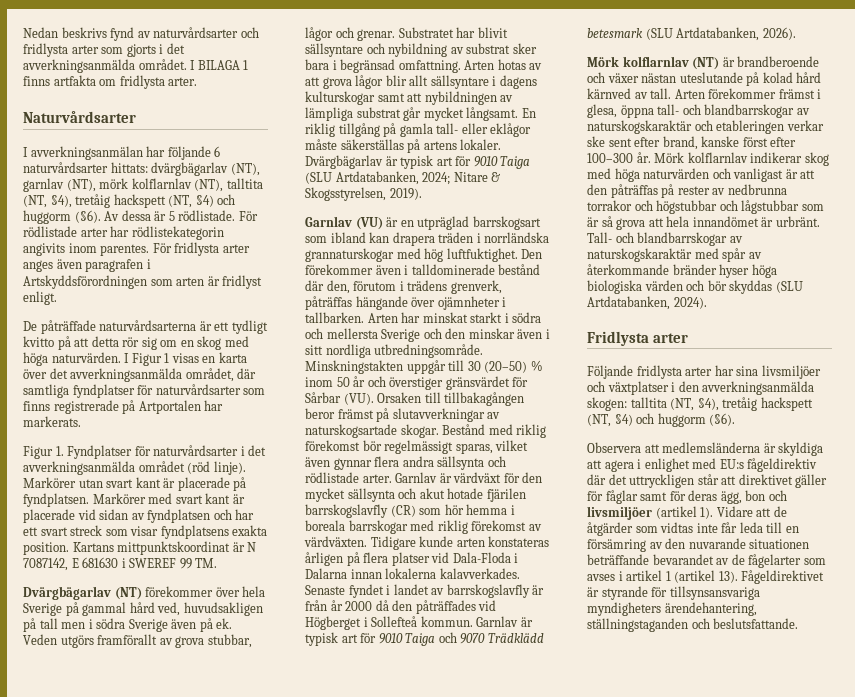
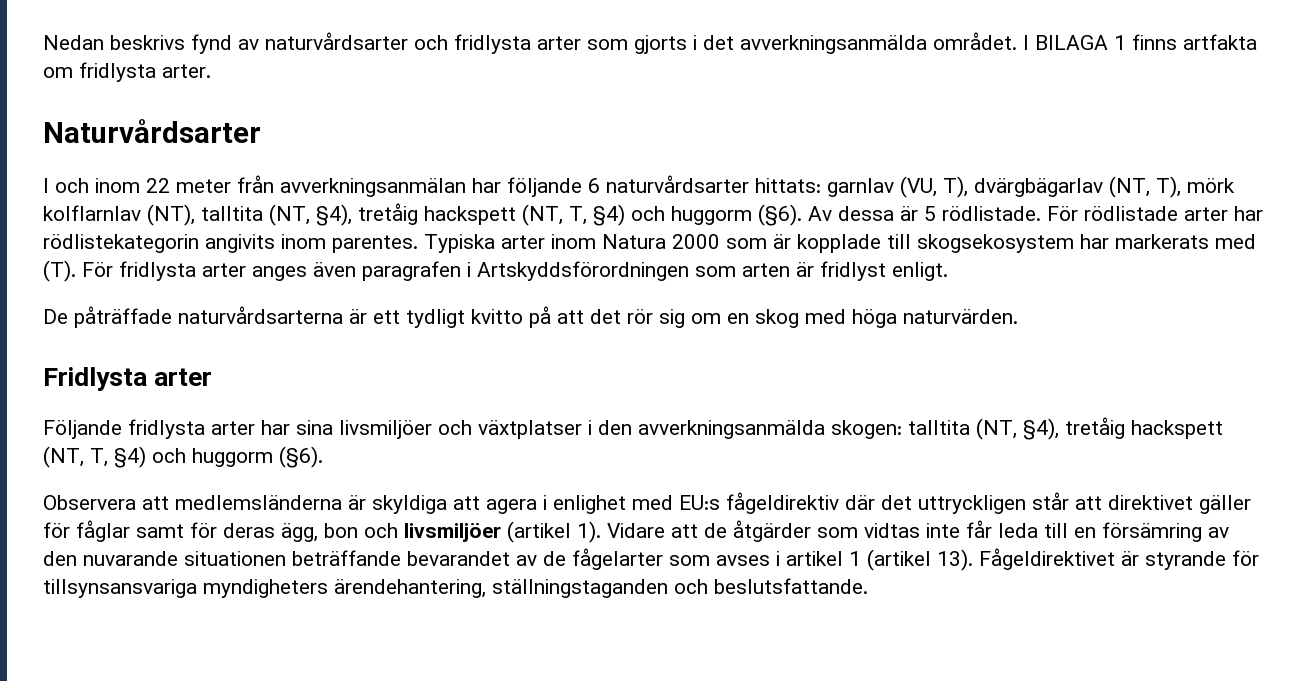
- I avverkningsanmälan har följande 6 naturvårdsarter hittats: dvärgbägarlav (NT), garnlav (NT), mörk kolflarnlav (NT), talltita (NT, §4), tretåig hackspett (NT, §4) och huggorm (§6).
+ I och inom 22 meter från avverkningsanmälan har följande 6 naturvårdsarter hittats: garnlav (VU, T), dvärgbägarlav (NT, T), mörk kolflarnlav (NT), talltita (NT, §4), tretåig hackspett (NT, T, §4) och huggorm (§6).
- För fridlysta arter anges även paragrafen i Artskyddsförordningen som arten är fridlyst enligt.
+ Typiska arter inom Natura 2000 som är kopplade till skogsekosystem har markerats med (T). För fridlysta arter anges även paragrafen i Artskyddsförordningen som arten är fridlyst enligt.
- De påträffade naturvårdsarterna är ett tydligt kvitto på att detta rör sig om en skog med höga naturvärden. I Figur 1 visas en karta över det avverkningsanmälda området, där samtliga fyndplatser för naturvårdsarter som finns registrerade på Artportalen har markerats.
- Figur 1. Fyndplatser för naturvårdsarter i det avverkningsanmälda området (röd linje). Markörer utan svart kant är placerade på fyndplatsen. Markörer med svart kant är placerade vid sidan av fyndplatsen och har ett svart streck som visar fyndplatsens exakta position. Kartans mittpunktskoordinat är N 7087142, E 681630 i SWEREF 99 TM.
- Dvärgbägarlav (NT) förekommer över hela Sverige på gammal hård ved, huvudsakligen på tall men i södra Sverige även på ek. Veden utgörs framförallt av grova stubbar, lågor och grenar. Substratet har blivit sällsyntare och nybildning av substrat sker bara i begränsad omfattning. Arten hotas av att grova lågor blir allt sällsyntare i dagens kulturskogar samt att nybildningen av lämpliga substrat går mycket långsamt. En riklig tillgång på gamla tall- eller eklågor måste säkerställas på artens lokaler. Dvärgbägarlav är typisk art för 9010 Taiga (SLU Artdatabanken, 2024; Nitare & Skogsstyrelsen, 2019).
- Garnlav (VU) är en utpräglad barrskogsart som ibland kan drapera träden i norrländska grannaturskogar med hög luftfuktighet. Den förekommer även i talldominerade bestånd där den, förutom i trädens grenverk, påträffas hängande över ojämnheter i tallbarken. Arten har minskat starkt i södra och mellersta Sverige och den minskar även i sitt nordliga utbredningsområde. Minskningstakten uppgår till 30 (20–50) % inom 50 år och överstiger gränsvärdet för Sårbar (VU). Orsaken till tillbakagången beror främst på slutavverkningar av naturskogsartade skogar. Bestånd med riklig förekomst bör regelmässigt sparas, vilket även gynnar flera andra sällsynta och rödlistade arter. Garnlav är värdväxt för den mycket sällsynta och akut hotade fjärilen barrskogslavfly (CR) som hör hemma i boreala barrskogar med riklig förekomst av värdväxten. Tidigare kunde arten konstateras årligen på flera platser vid Dala-Floda i Dalarna innan lokalerna kalavverkades. Senaste fyndet i landet av barrskogslavfly är från år 2000 då den påträffades vid Högberget i Sollefteå kommun. Garnlav är typisk art för 9010 Taiga och 9070 Trädklädd betesmark (SLU Artdatabanken, 2026).
- Mörk kolflarnlav (NT) är brandberoende och växer nästan uteslutande på kolad hård kärnved av tall. Arten förekommer främst i glesa, öppna tall- och blandbarrskogar av naturskogskaraktär och etableringen verkar ske sent efter brand, kanske först efter 100–300 år. Mörk kolflarnlav indikerar skog med höga naturvärden och vanligast är att den påträffas på rester av nedbrunna torrakor och högstubbar och lågstubbar som är så grova att hela innandömet är urbränt. Tall- och blandbarrskogar av naturskogskaraktär med spår av återkommande bränder hyser höga biologiska värden och bör skyddas (SLU Artdatabanken, 2024).
+ De påträffade naturvårdsarterna är ett tydligt kvitto på att det rör sig om en skog med höga naturvärden.
- Följande fridlysta arter har sina livsmiljöer och växtplatser i den avverkningsanmälda skogen: talltita (NT, §4), tretåig hackspett (NT, §4) och huggorm (§6).
+ Följande fridlysta arter har sina livsmiljöer och växtplatser i den avverkningsanmälda skogen: talltita (NT, §4), tretåig hackspett (NT, T, §4) och huggorm (§6).

